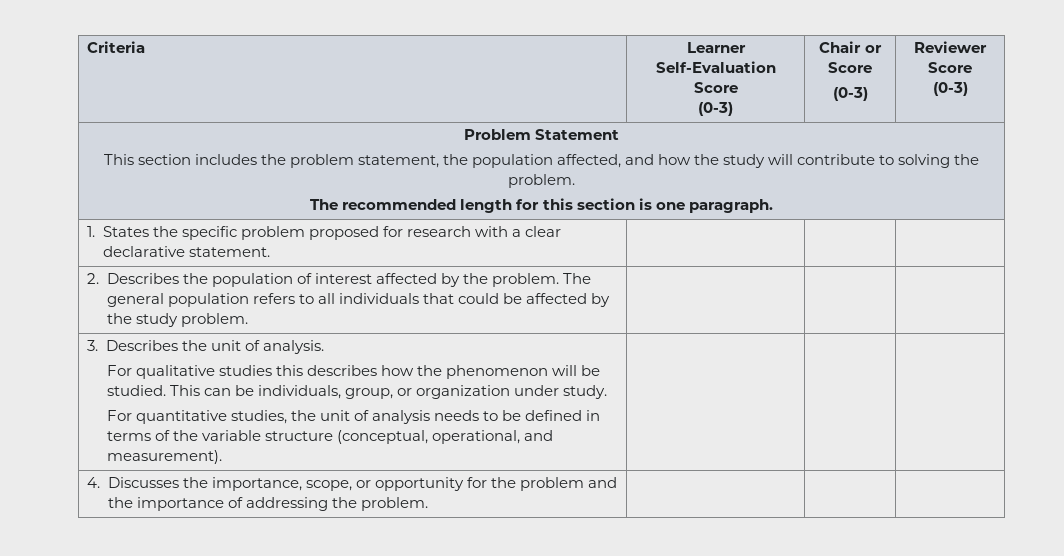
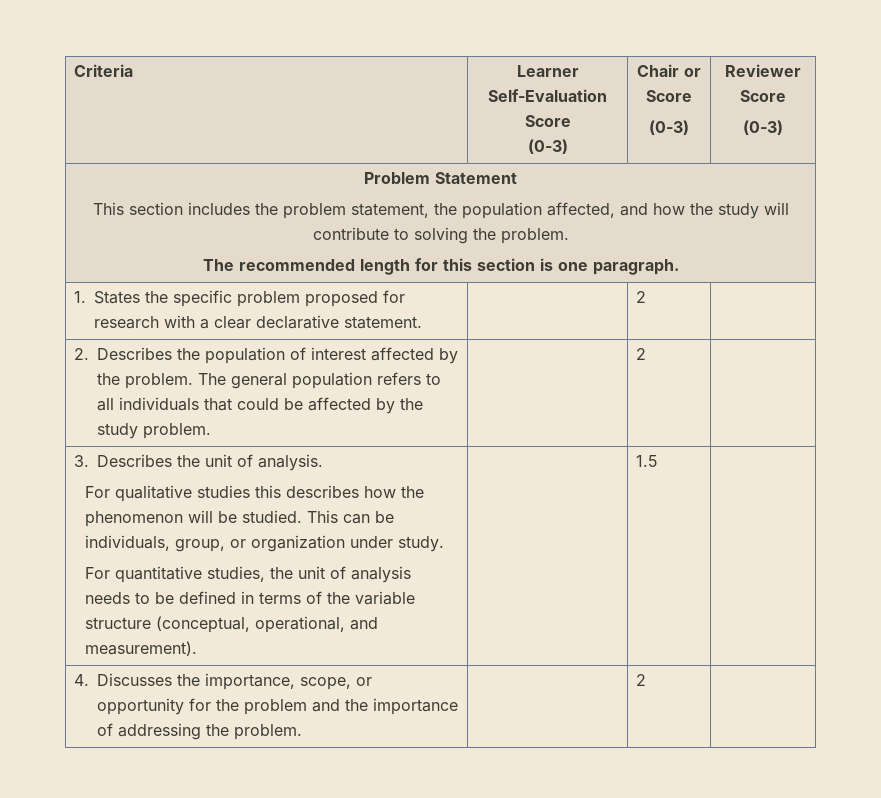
- 1. States the specific problem proposed for research with a clear declarative statement. | | |
+ 1. States the specific problem proposed for research with a clear declarative statement. | | 2 |
- 2. Describes the population of interest affected by the problem. The general population refers to all individuals that could be affected by the study problem. | | |
+ 2. Describes the population of interest affected by the problem. The general population refers to all individuals that could be affected by the study problem. | | 2 |
+ 1.5
- 4. Discusses the importance, scope, or opportunity for the problem and the importance of addressing the problem. | | |
+ 4. Discusses the importance, scope, or opportunity for the problem and the importance of addressing the problem. | | 2 |

